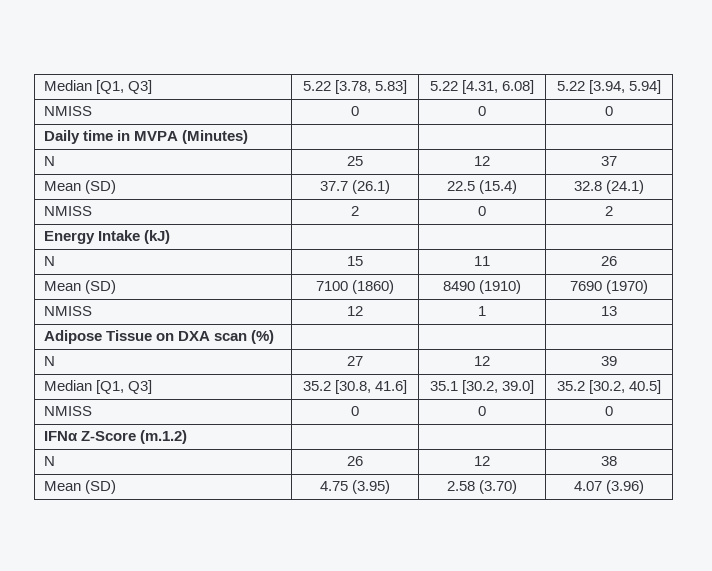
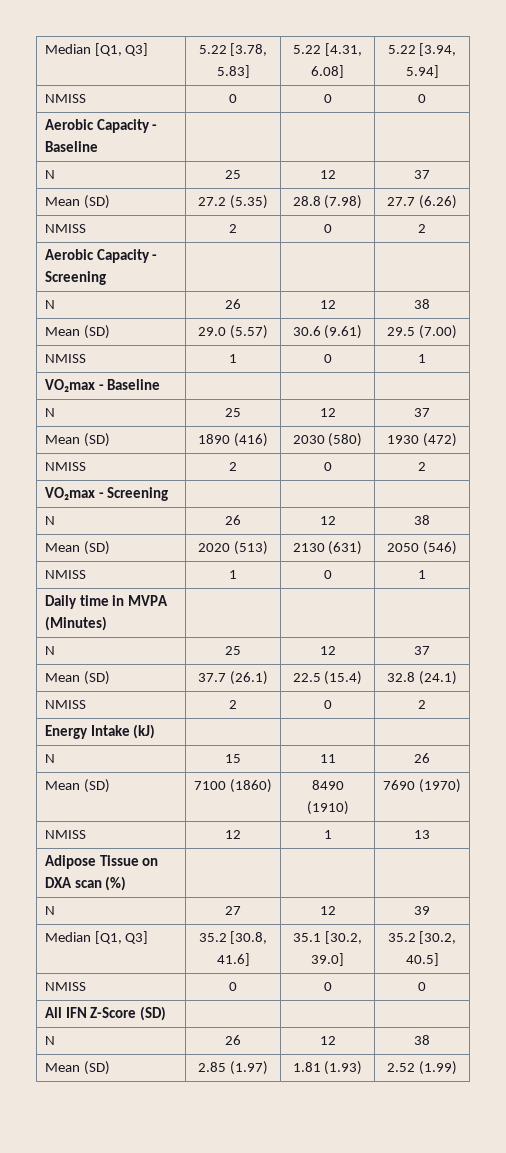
+ Aerobic Capacity - Baseline | | |
+ N | 25 | 12 | 37
+ Mean (SD) | 27.2 (5.35) | 28.8 (7.98) | 27.7 (6.26)
+ NMISS | 2 | 0 | 2
+ Aerobic Capacity - Screening | | |
+ N | 26 | 12 | 38
+ Mean (SD) | 29.0 (5.57) | 30.6 (9.61) | 29.5 (7.00)
+ NMISS | 1 | 0 | 1
+ VO₂max - Baseline | | |
+ N | 25 | 12 | 37
+ Mean (SD) | 1890 (416) | 2030 (580) | 1930 (472)
+ NMISS | 2 | 0 | 2
+ VO₂max - Screening | | |
+ N | 26 | 12 | 38
+ Mean (SD) | 2020 (513) | 2130 (631) | 2050 (546)
+ NMISS | 1 | 0 | 1
- IFNα Z-Score (m.1.2) | | |
+ All IFN Z-Score (SD) | | |
  N | 26 | 12 | 38
- Mean (SD) | 4.75 (3.95) | 2.58 (3.70) | 4.07 (3.96)
+ Mean (SD) | 2.85 (1.97) | 1.81 (1.93) | 2.52 (1.99)

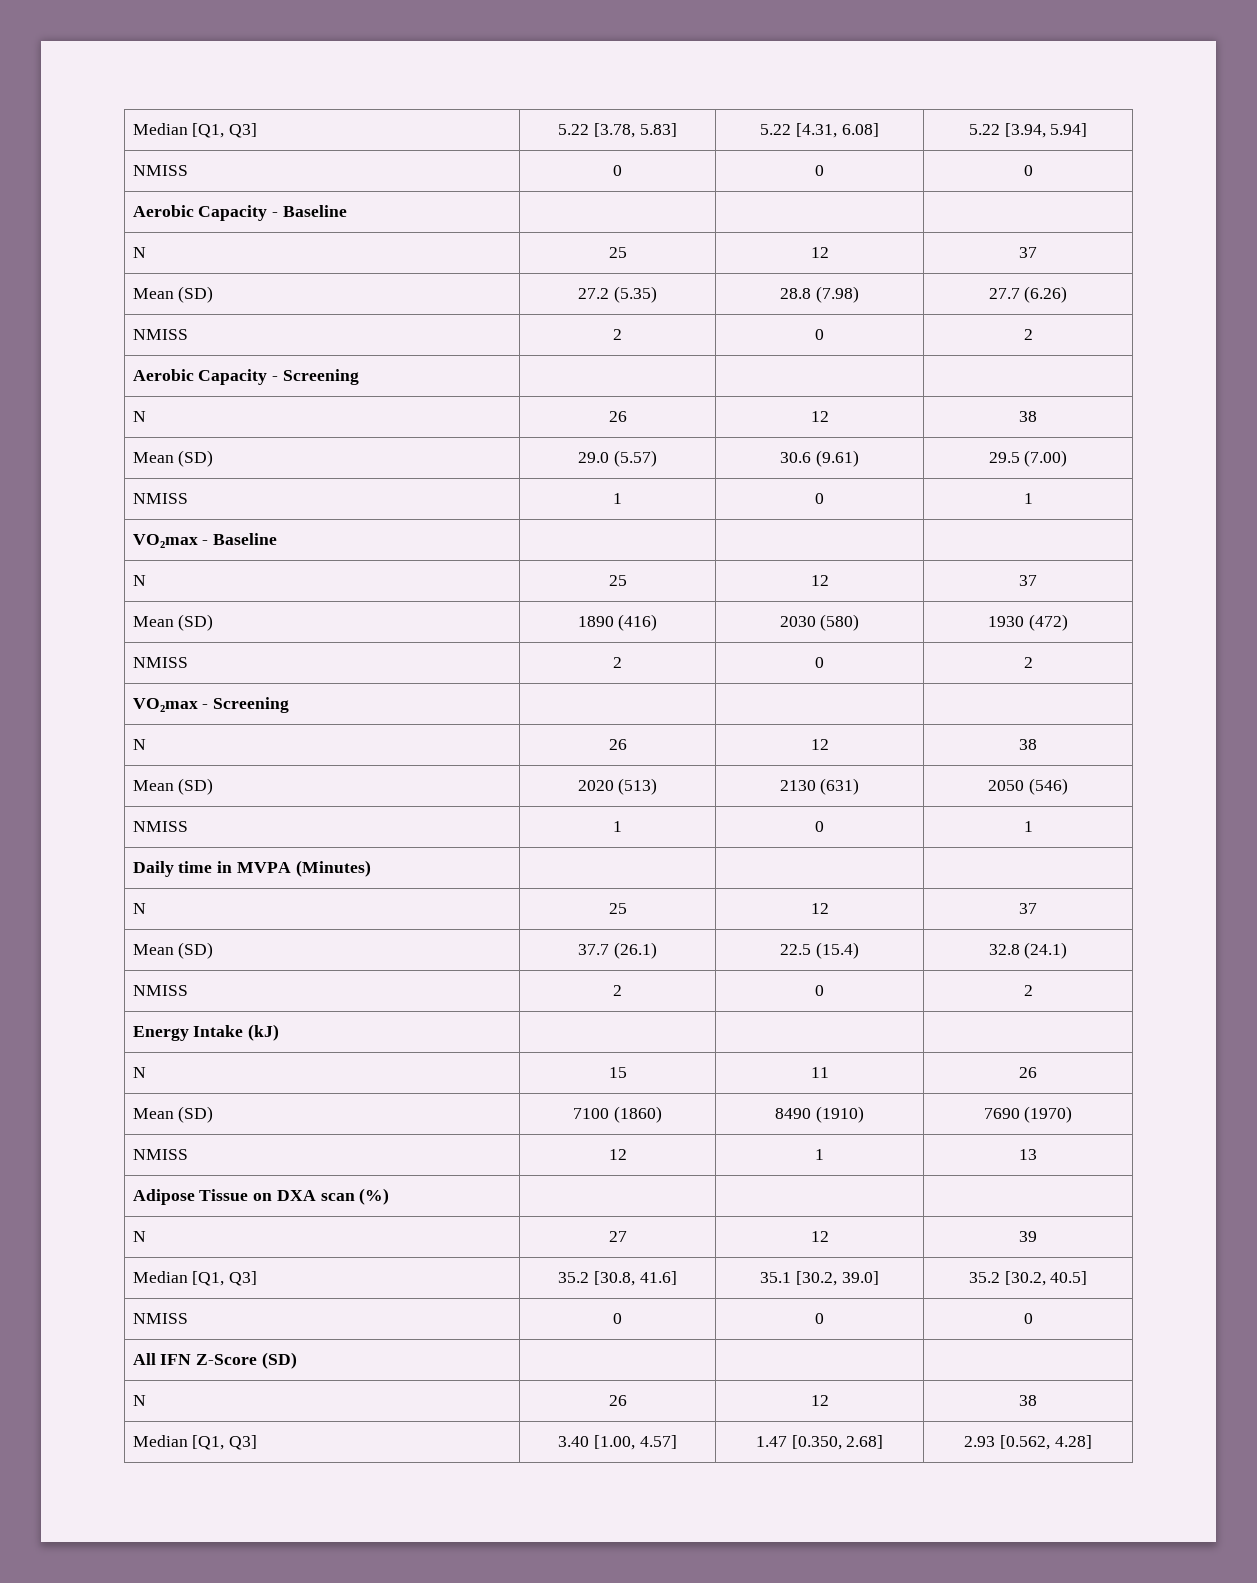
- Mean (SD) | 2.85 (1.97) | 1.81 (1.93) | 2.52 (1.99)
+ Median [Q1, Q3] | 3.40 [1.00, 4.57] | 1.47 [0.350, 2.68] | 2.93 [0.562, 4.28]

